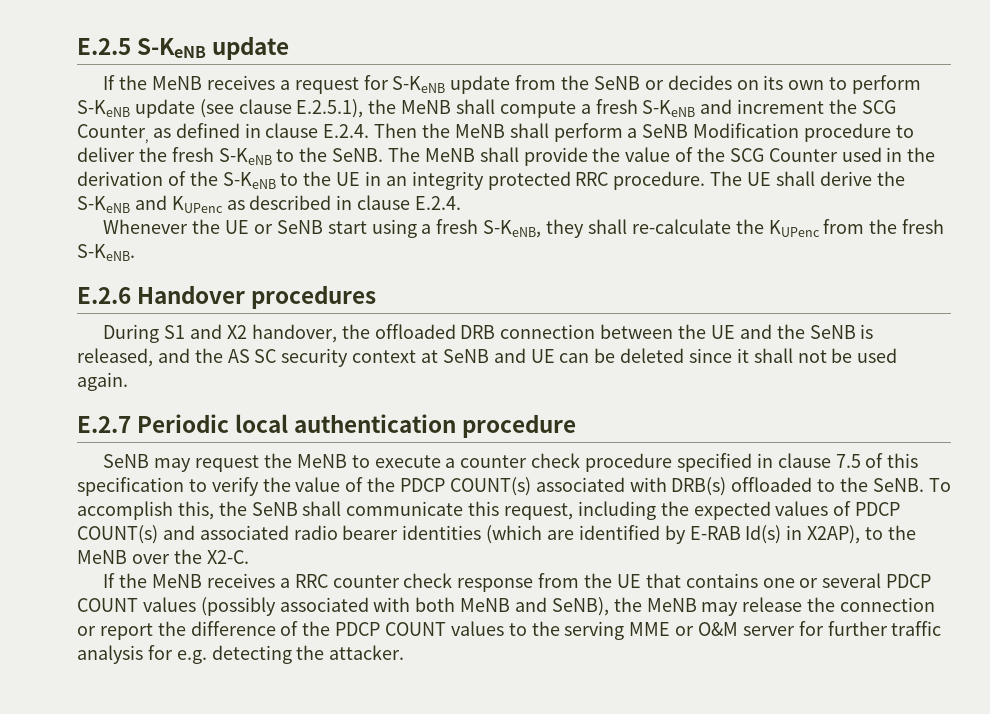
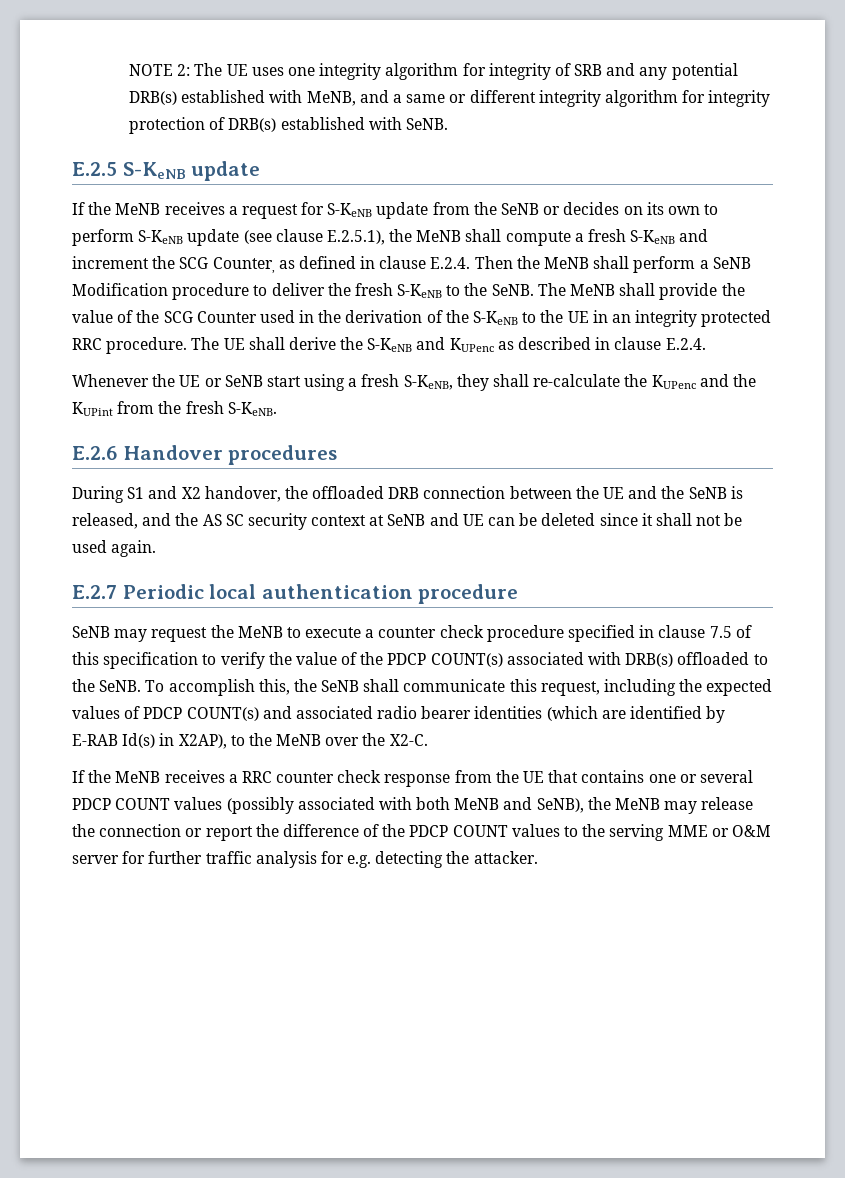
+ NOTE 2: The UE uses one integrity algorithm for integrity of SRB and any potential DRB(s) established with MeNB, and a same or different integrity algorithm for integrity protection of DRB(s) established with SeNB.
- Whenever the UE or SeNB start using a fresh S-KeNB, they shall re-calculate the KUPenc from the fresh S-KeNB.
+ Whenever the UE or SeNB start using a fresh S-KeNB, they shall re-calculate the KUPenc and the KUPint from the fresh S-KeNB.

